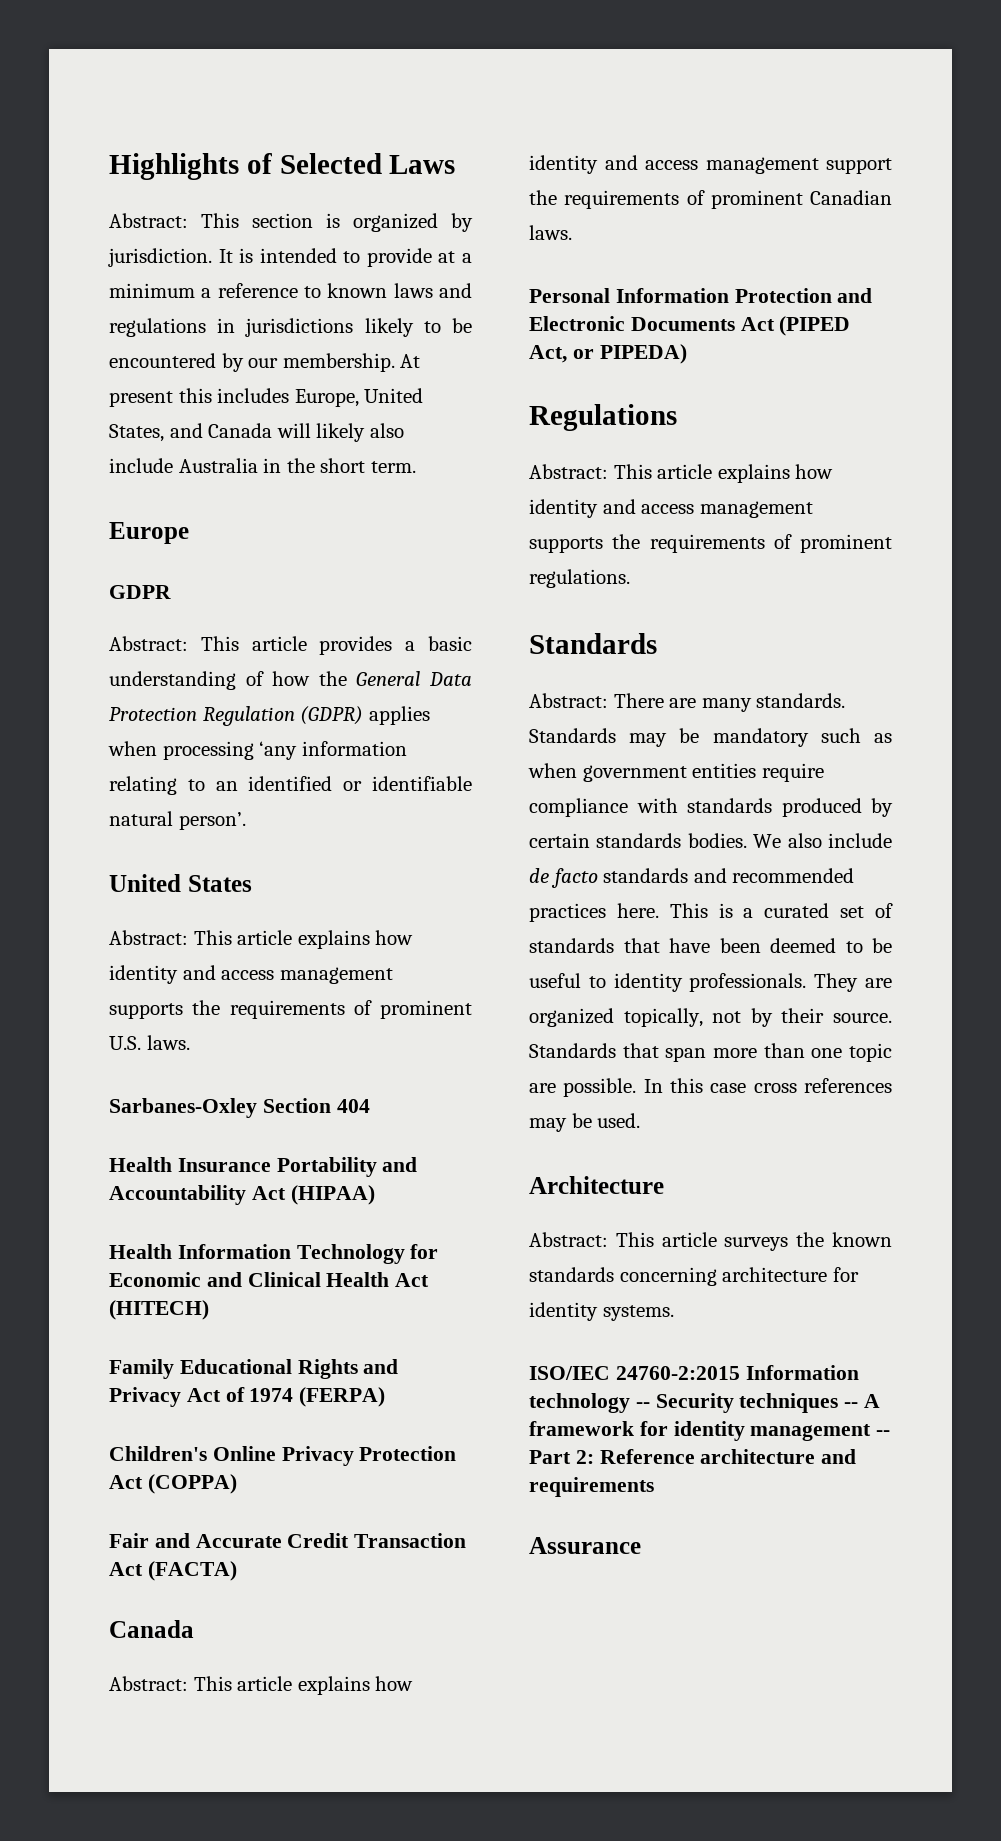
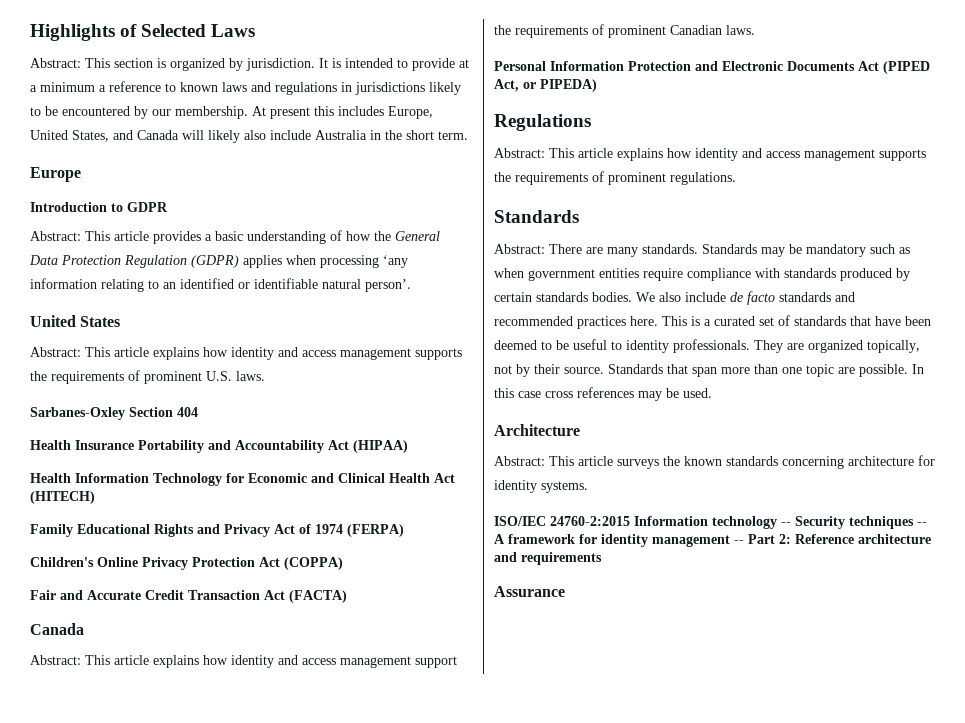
- GDPR
+ Introduction to GDPR

